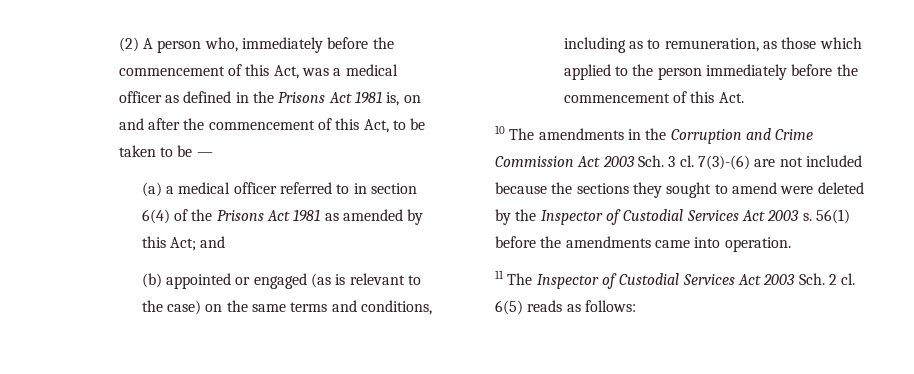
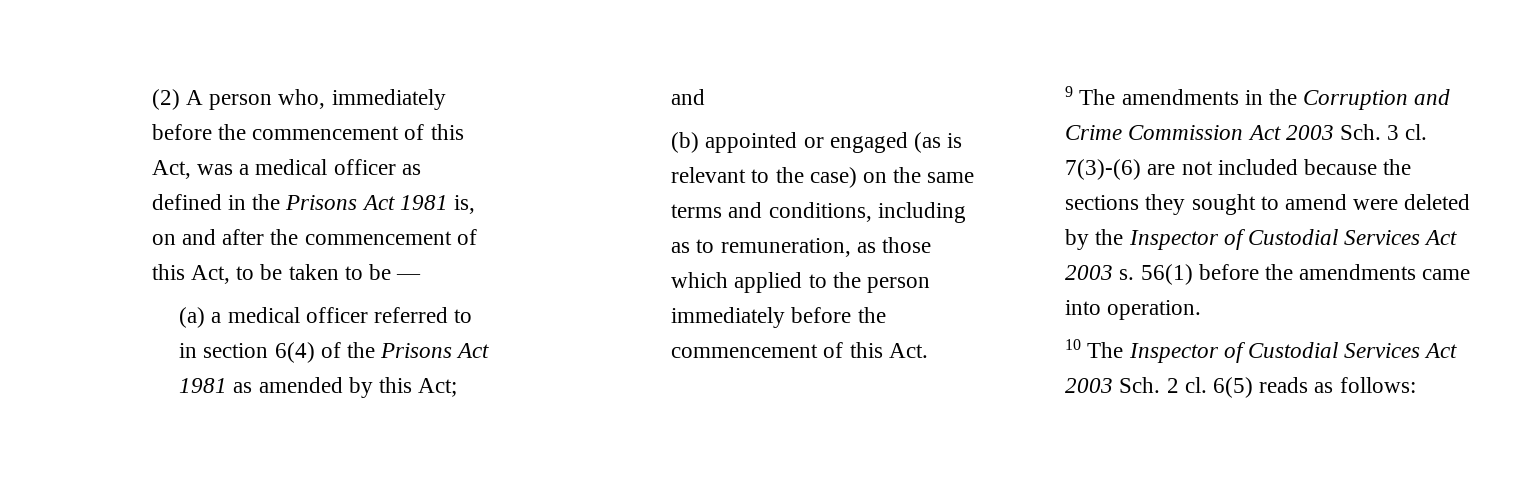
- 10 The amendments in the Corruption and Crime Commission Act 2003 Sch. 3 cl.
+ 9 The amendments in the Corruption and Crime Commission Act 2003 Sch. 3 cl.
- 11 The Inspector of Custodial Services Act 2003 Sch. 2 cl.
+ 10 The Inspector of Custodial Services Act 2003 Sch. 2 cl.

